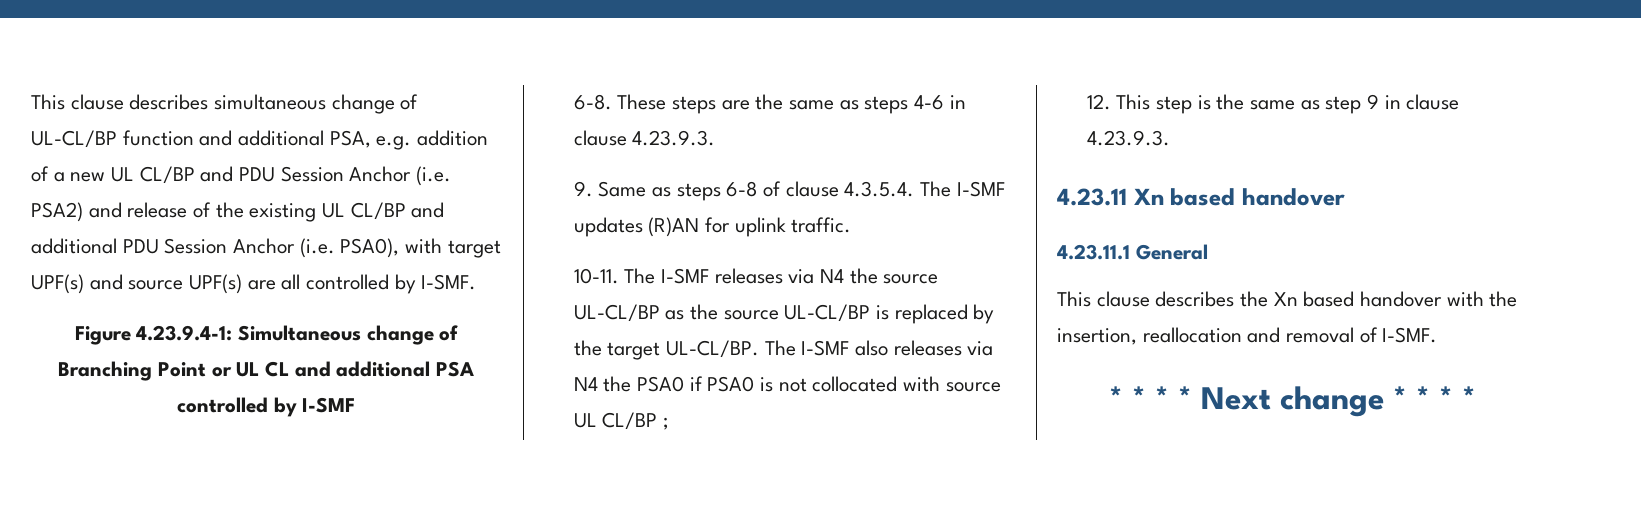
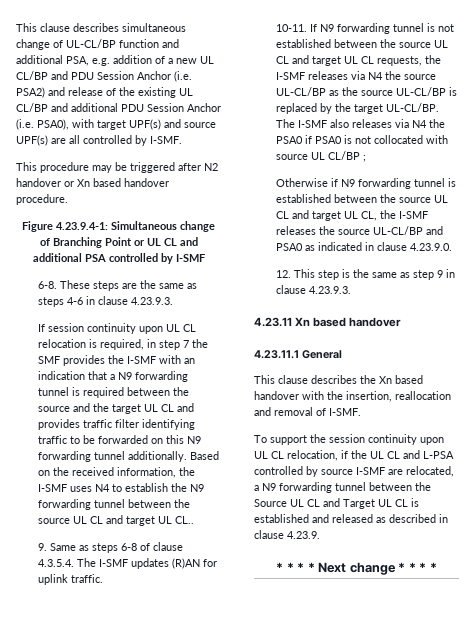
+ This procedure may be triggered after N2 handover or Xn based handover procedure.
+ If session continuity upon UL CL relocation is required, in step 7 the SMF provides the I-SMF with an indication that a N9 forwarding tunnel is required between the source and the target UL CL and provides traffic filter identifying traffic to be forwarded on this N9 forwarding tunnel additionally. Based on the received information, the I-SMF uses N4 to establish the N9 forwarding tunnel between the source UL CL and target UL CL..
- The I-SMF releases via N4 the source UL-CL/BP as the source UL-CL/BP is replaced by the target UL-CL/BP.
+ If N9 forwarding tunnel is not established between the source UL CL and target UL CL requests, the I-SMF releases via N4 the source UL-CL/BP as the source UL-CL/BP is replaced by the target UL-CL/BP.
+ Otherwise if N9 forwarding tunnel is established between the source UL CL and target UL CL, the I-SMF releases the source UL-CL/BP and PSA0 as indicated in clause 4.23.9.0.
+ To support the session continuity upon UL CL relocation, if the UL CL and L-PSA controlled by source I-SMF are relocated, a N9 forwarding tunnel between the Source UL CL and Target UL CL is established and released as described in clause 4.23.9.

